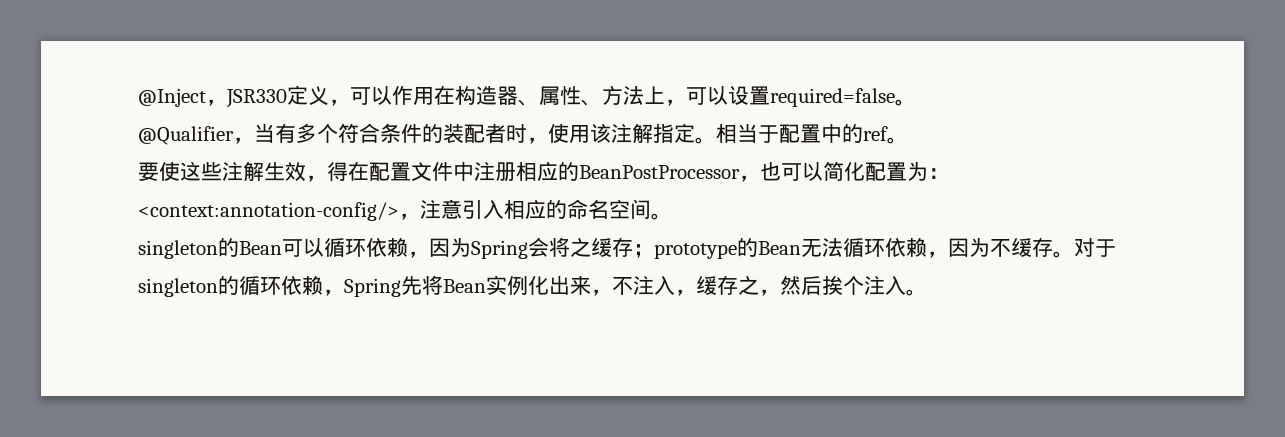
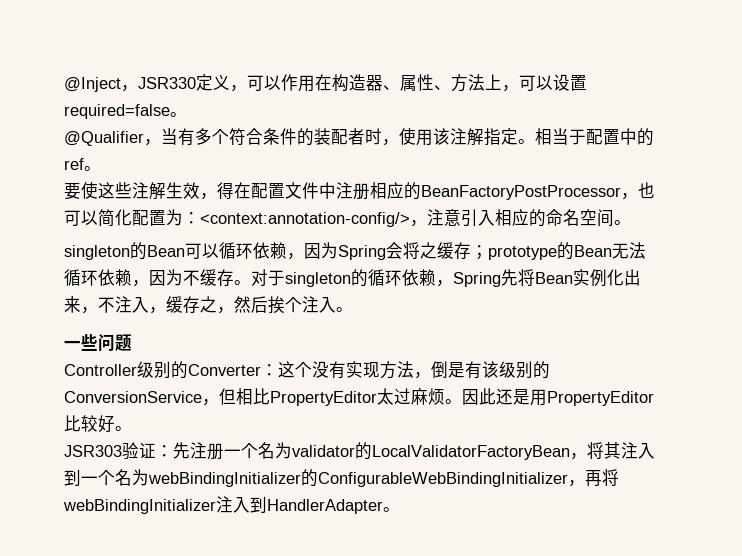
- 要使这些注解生效，得在配置文件中注册相应的BeanPostProcessor，也可以简化配置为：<context:annotation-config/>，注意引入相应的命名空间。
+ 要使这些注解生效，得在配置文件中注册相应的BeanFactoryPostProcessor，也可以简化配置为：<context:annotation-config/>，注意引入相应的命名空间。
+ 一些问题
+ Controller级别的Converter：这个没有实现方法，倒是有该级别的ConversionService，但相比PropertyEditor太过麻烦。因此还是用PropertyEditor比较好。
+ JSR303验证：先注册一个名为validator的LocalValidatorFactoryBean，将其注入到一个名为webBindingInitializer的ConfigurableWebBindingInitializer，再将webBindingInitializer注入到HandlerAdapter。

